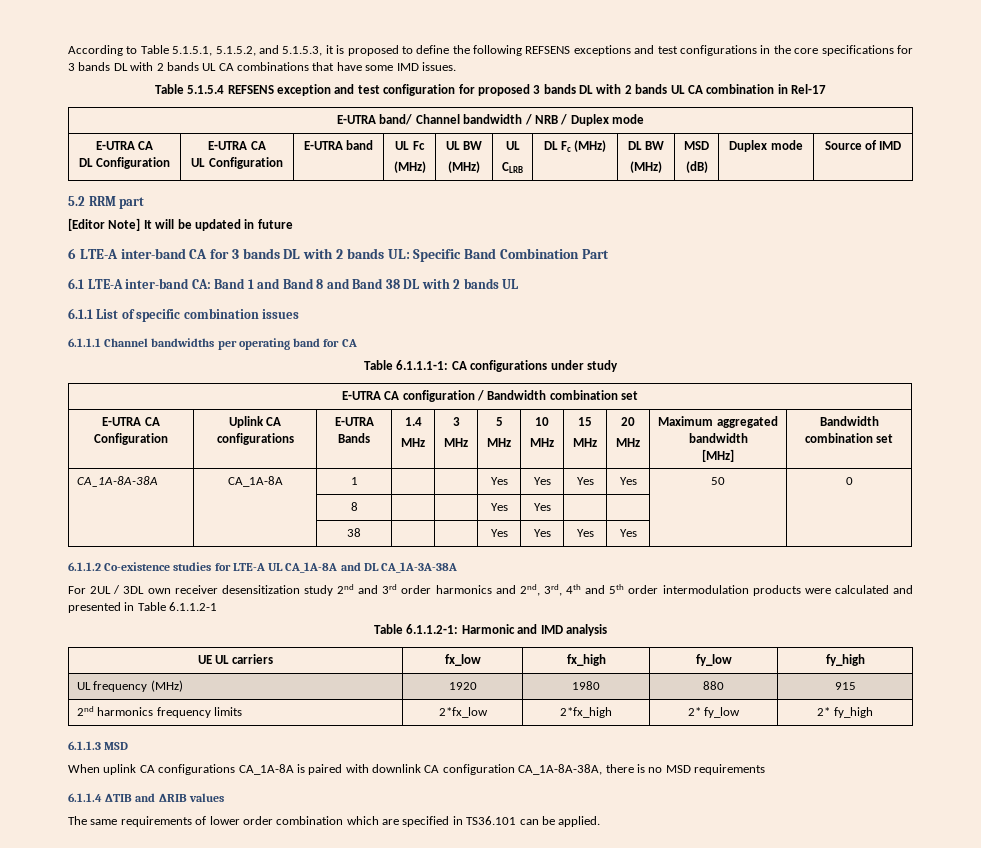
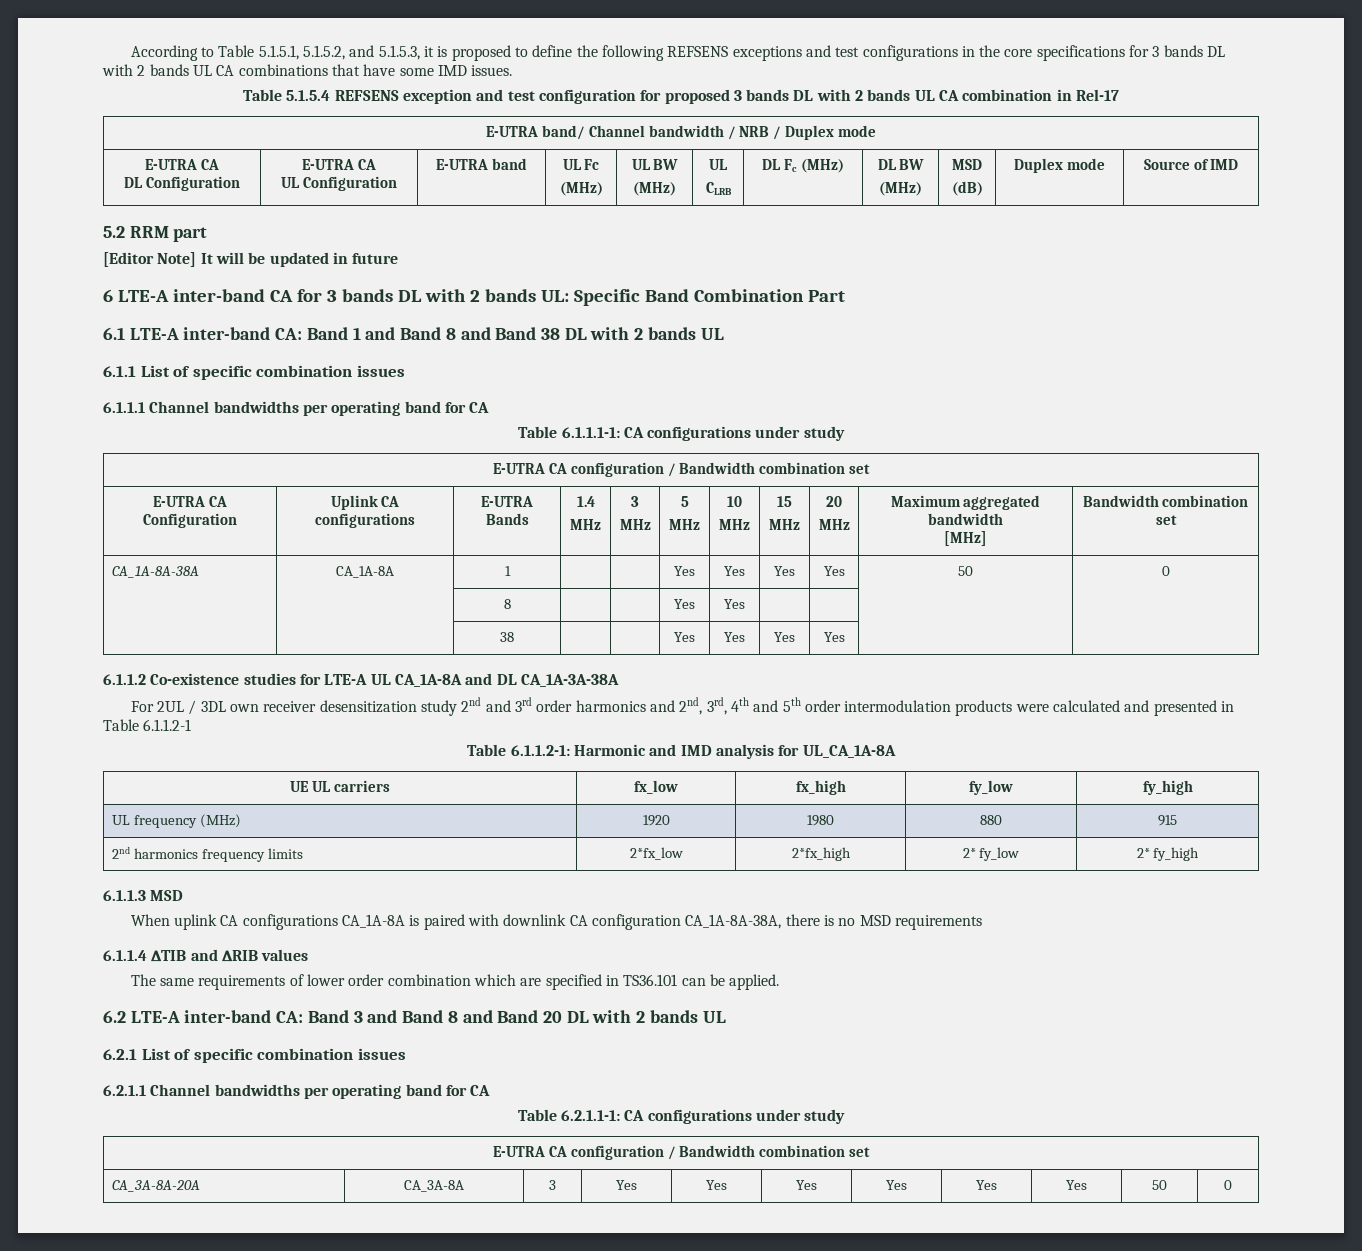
- Table 6.1.1.2-1: Harmonic and IMD analysis
+ Table 6.1.1.2-1: Harmonic and IMD analysis for UL_CA_1A-8A
+ 6.2 LTE-A inter-band CA: Band 3 and Band 8 and Band 20 DL with 2 bands UL
+ 6.2.1 List of specific combination issues
+ 6.2.1.1 Channel bandwidths per operating band for CA
+ Table 6.2.1.1-1: CA configurations under study
+ E-UTRA CA configuration / Bandwidth combination set
+ CA_3A-8A-20A | CA_3A-8A | 3 | Yes | Yes | Yes | Yes | Yes | Yes | 50 | 0

